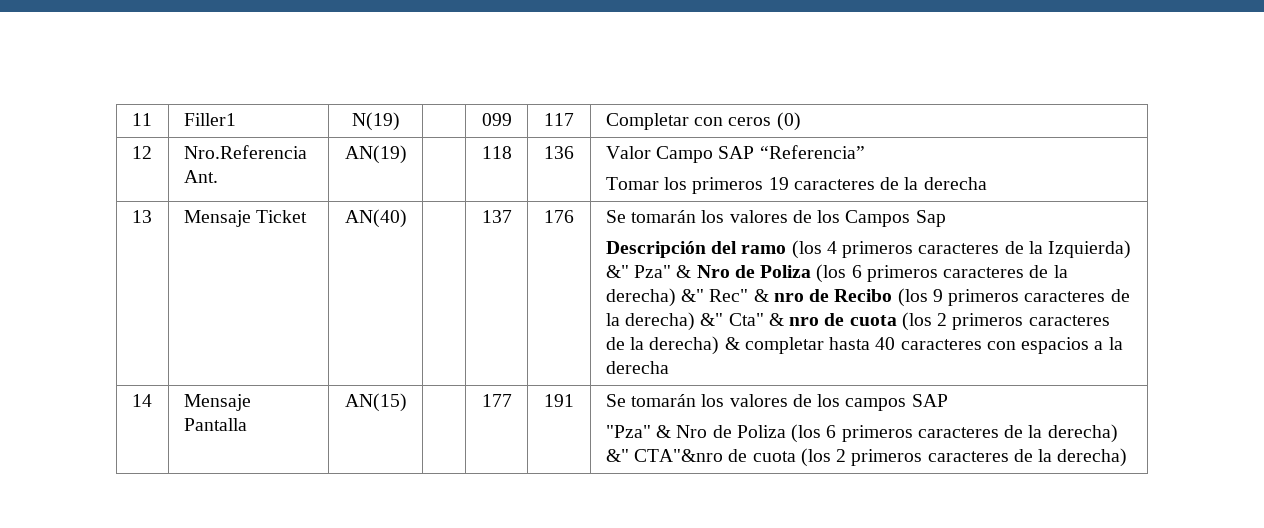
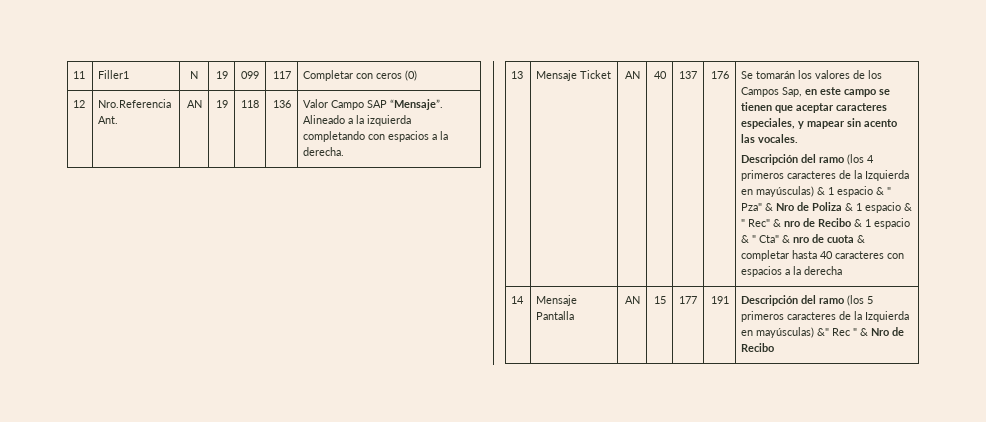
- 11 | Filler1 | N(19) | | 099 | 117 | Completar con ceros (0)
+ 11 | Filler1 | N | 19 | 099 | 117 | Completar con ceros (0)
- 12 | Nro.Referencia Ant. | AN(19) | | 118 | 136 | Valor Campo SAP “Referencia”
- Tomar los primeros 19 caracteres de la derecha
+ 12 | Nro.Referencia Ant. | AN | 19 | 118 | 136 | Valor Campo SAP “Mensaje”. Alineado a la izquierda completando con espacios a la derecha.
- AN(40)
+ AN | 40
- Se tomarán los valores de los Campos Sap
+ Se tomarán los valores de los Campos Sap, en este campo se tienen que aceptar caracteres especiales, y mapear sin acento las vocales.
- Descripción del ramo (los 4 primeros caracteres de la Izquierda) &" Pza" & Nro de Poliza (los 6 primeros caracteres de la derecha) &" Rec" & nro de Recibo (los 9 primeros caracteres de la derecha) &" Cta" & nro de cuota (los 2 primeros caracteres de la derecha) & completar hasta 40 caracteres con espacios a la derecha
+ Descripción del ramo (los 4 primeros caracteres de la Izquierda en mayúsculas) & 1 espacio & " Pza" & Nro de Poliza & 1 espacio & " Rec" & nro de Recibo & 1 espacio & " Cta" & nro de cuota & completar hasta 40 caracteres con espacios a la derecha
- 14 | Mensaje Pantalla | AN(15) | | 177 | 191 | Se tomarán los valores de los campos SAP
- "Pza" & Nro de Poliza (los 6 primeros caracteres de la derecha) &" CTA"&nro de cuota (los 2 primeros caracteres de la derecha)
+ 14 | Mensaje Pantalla | AN | 15 | 177 | 191 | Descripción del ramo (los 5 primeros caracteres de la Izquierda en mayúsculas) &" Rec " & Nro de Recibo

